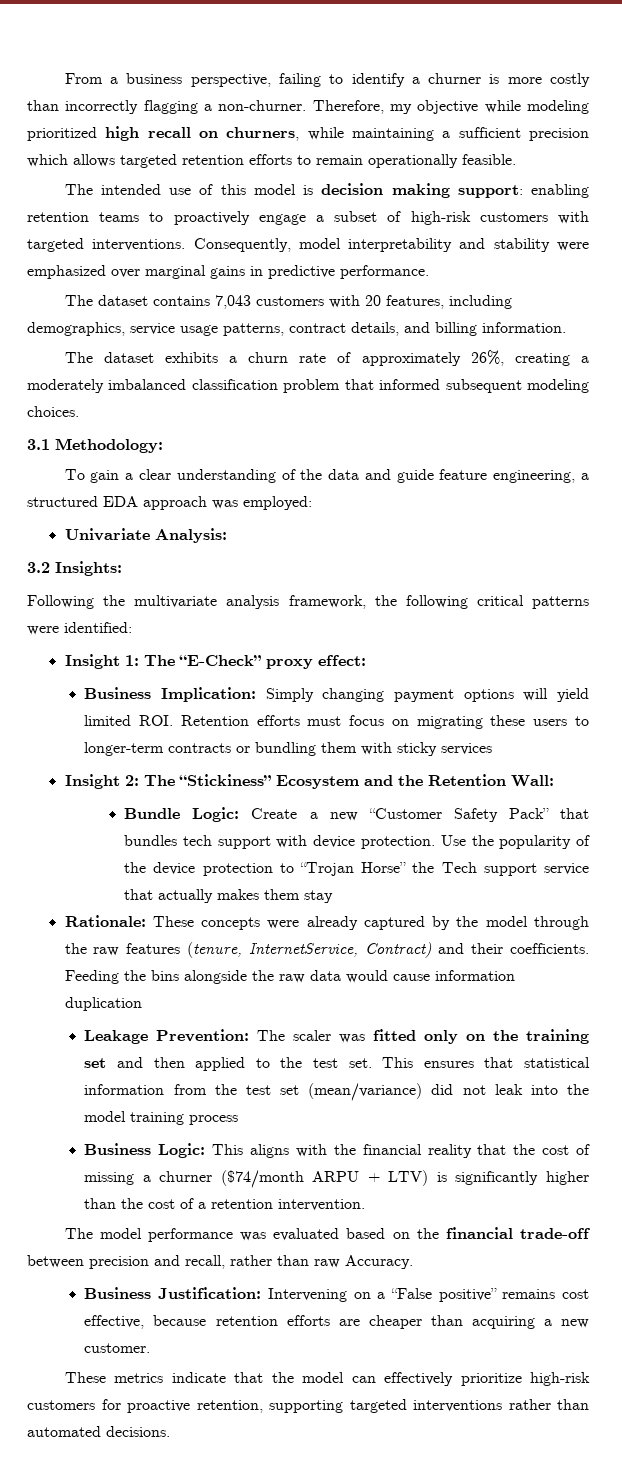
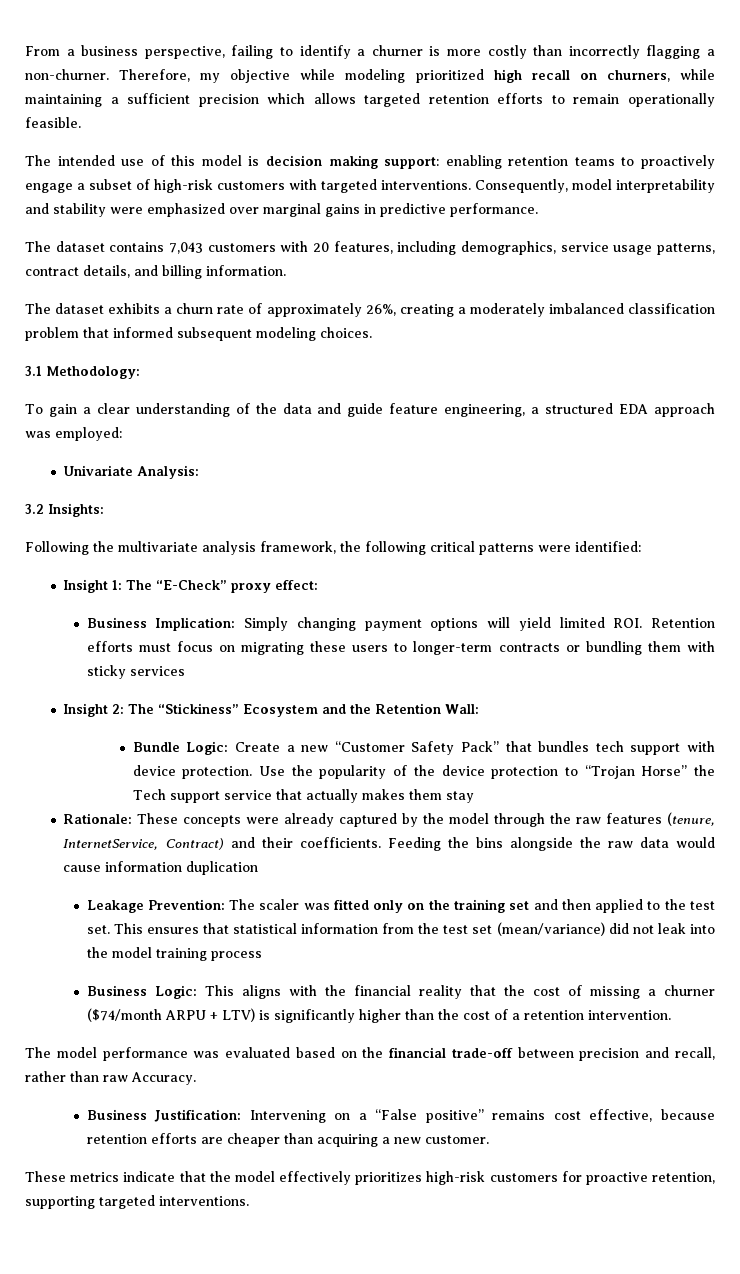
- These metrics indicate that the model can effectively prioritize high-risk customers for proactive retention, supporting targeted interventions rather than automated decisions.
+ These metrics indicate that the model effectively prioritizes high-risk customers for proactive retention, supporting targeted interventions.

